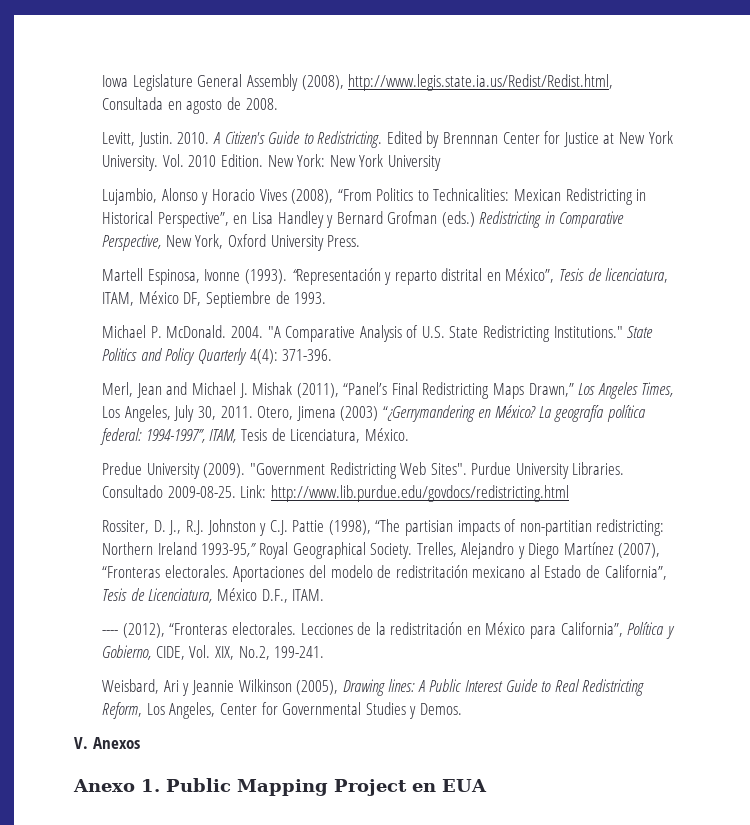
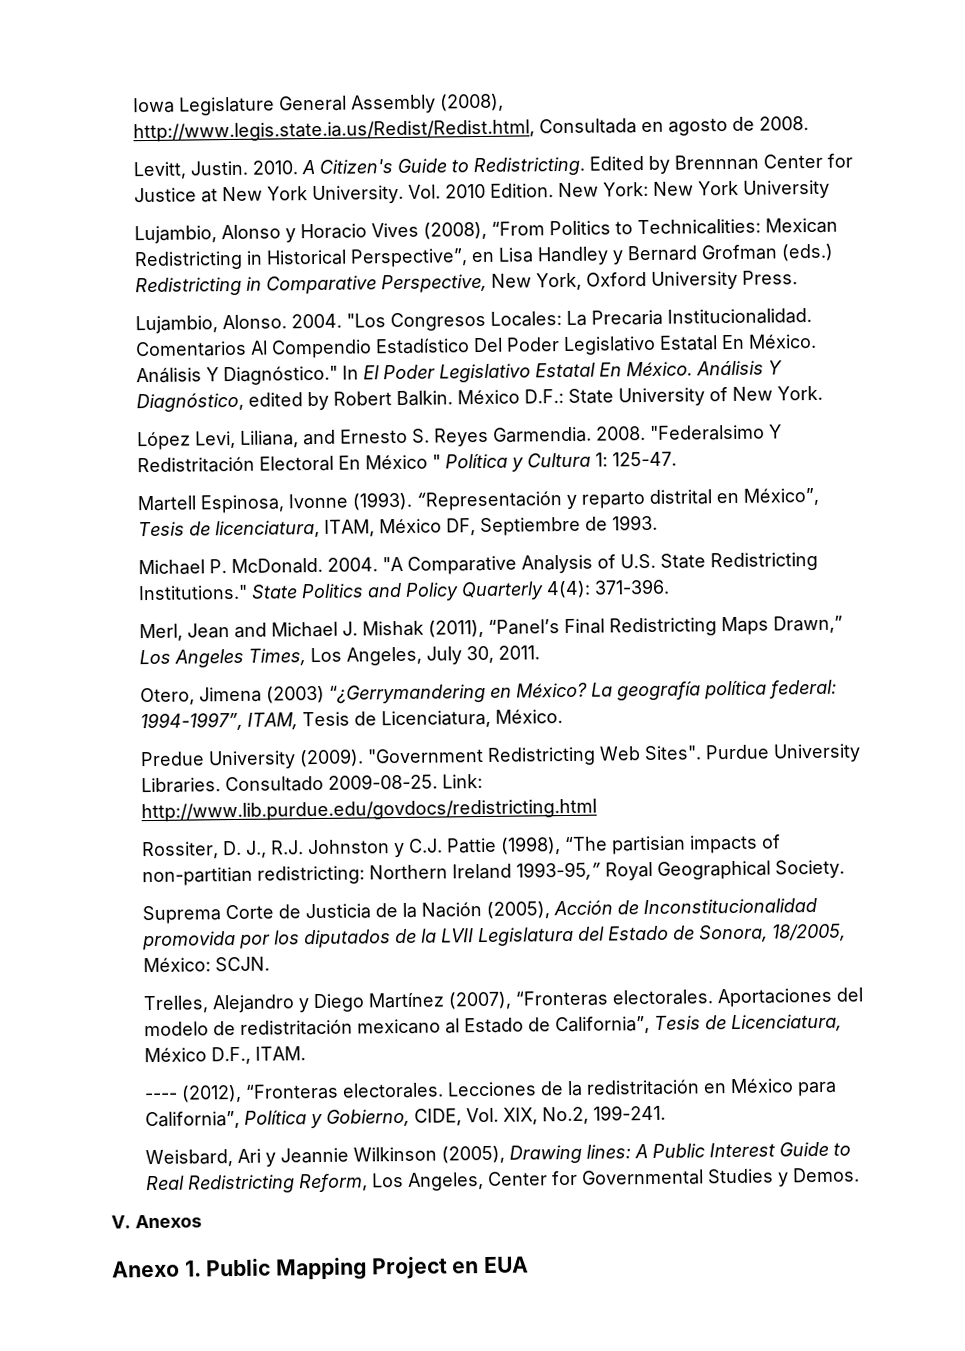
+ Lujambio, Alonso. 2004. "Los Congresos Locales: La Precaria Institucionalidad. Comentarios Al Compendio Estadístico Del Poder Legislativo Estatal En México. Análisis Y Diagnóstico." In El Poder Legislativo Estatal En México. Análisis Y Diagnóstico, edited by Robert Balkin. México D.F.: State University of New York.
+ López Levi, Liliana, and Ernesto S. Reyes Garmendia. 2008. "Federalsimo Y Redistritación Electoral En México " Política y Cultura 1: 125-47.
- Merl, Jean and Michael J. Mishak (2011), “Panel’s Final Redistricting Maps Drawn,” Los Angeles Times, Los Angeles, July 30, 2011. Otero, Jimena (2003) “¿Gerrymandering en México?
+ Merl, Jean and Michael J. Mishak (2011), “Panel’s Final Redistricting Maps Drawn,” Los Angeles Times, Los Angeles, July 30, 2011.
+ Otero, Jimena (2003) “¿Gerrymandering en México?
- Rossiter, D. J., R.J. Johnston y C.J. Pattie (1998), “The partisian impacts of non-partitian redistricting: Northern Ireland 1993-95,” Royal Geographical Society. Trelles, Alejandro y Diego Martínez (2007), “Fronteras electorales.
+ Rossiter, D. J., R.J. Johnston y C.J. Pattie (1998), “The partisian impacts of non-partitian redistricting: Northern Ireland 1993-95,” Royal Geographical Society.
+ Suprema Corte de Justicia de la Nación (2005), Acción de Inconstitucionalidad promovida por los diputados de la LVII Legislatura del Estado de Sonora, 18/2005, México: SCJN.
+ Trelles, Alejandro y Diego Martínez (2007), “Fronteras electorales.

